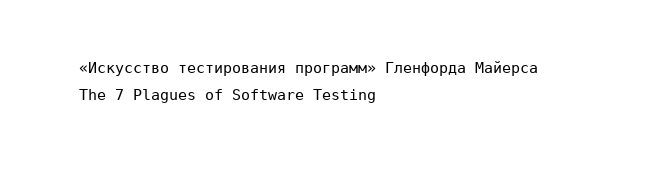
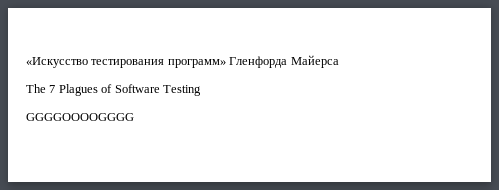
+ GGGGOOOOGGGG

